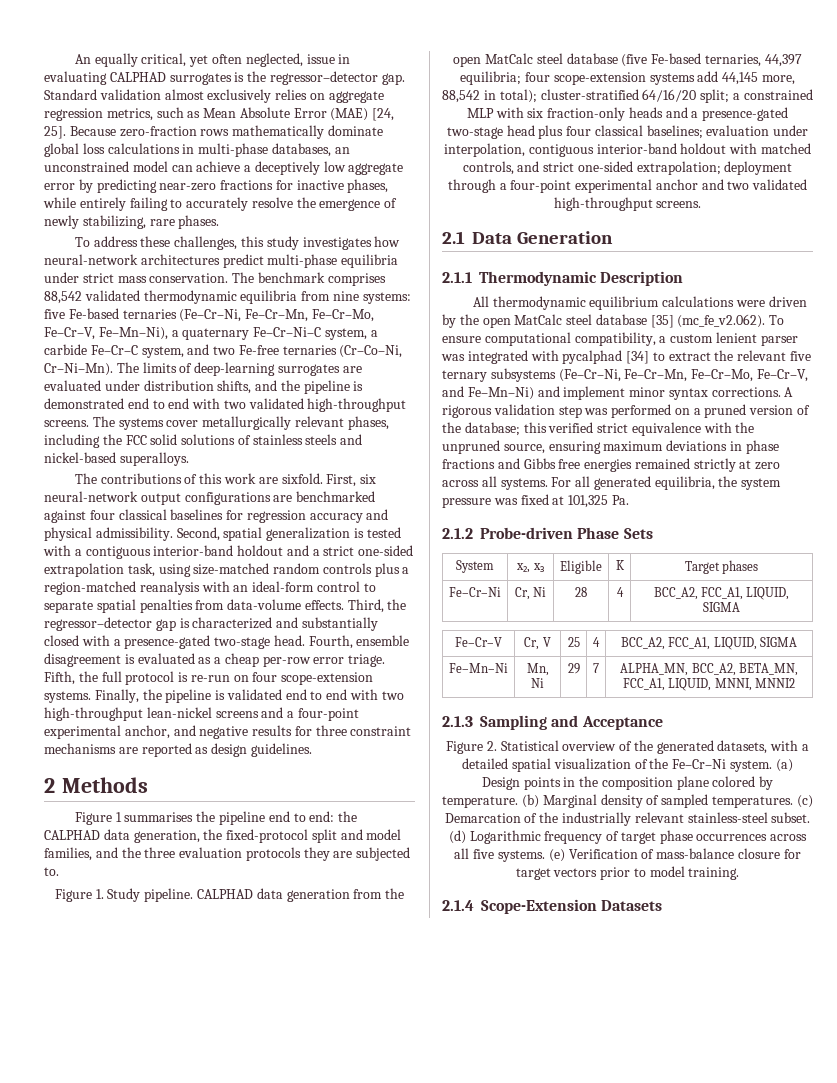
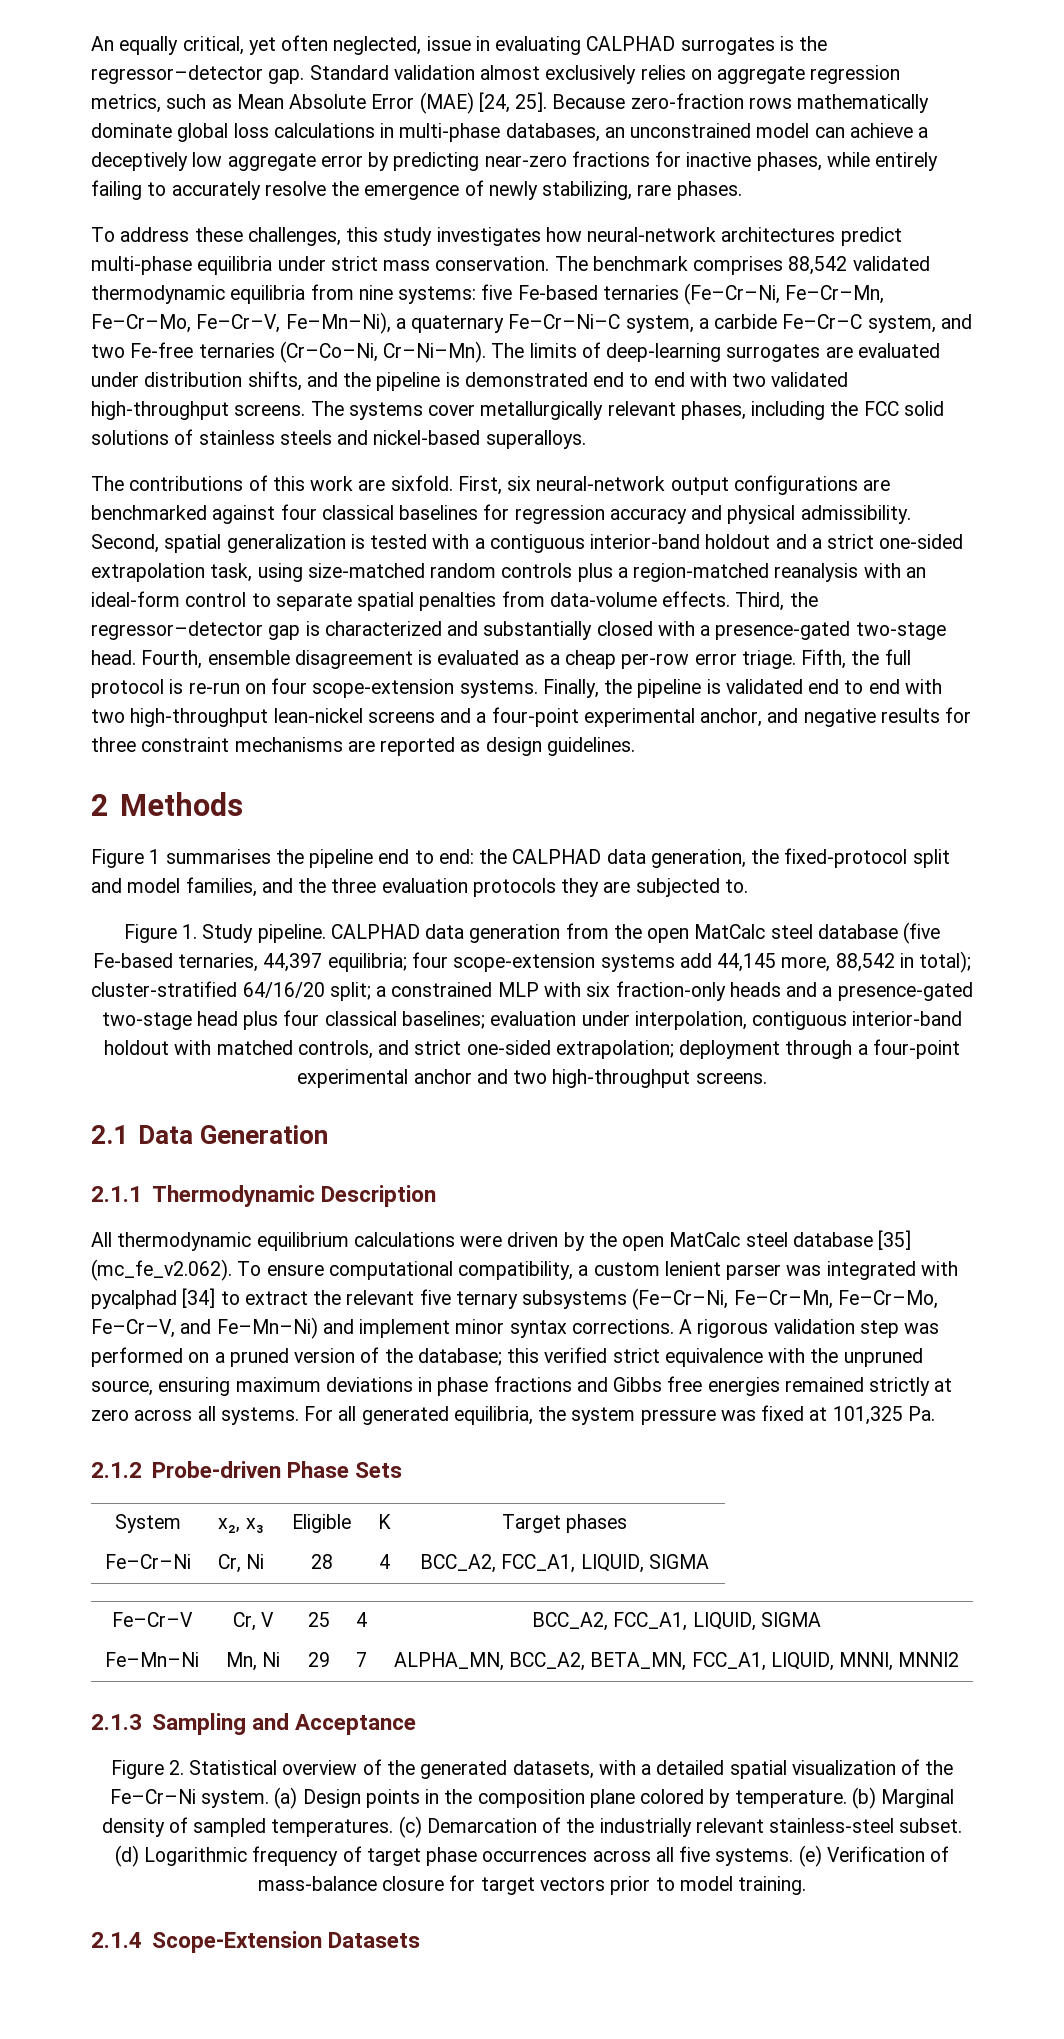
- deployment through a four-point experimental anchor and two validated high-throughput screens.
+ deployment through a four-point experimental anchor and two high-throughput screens.

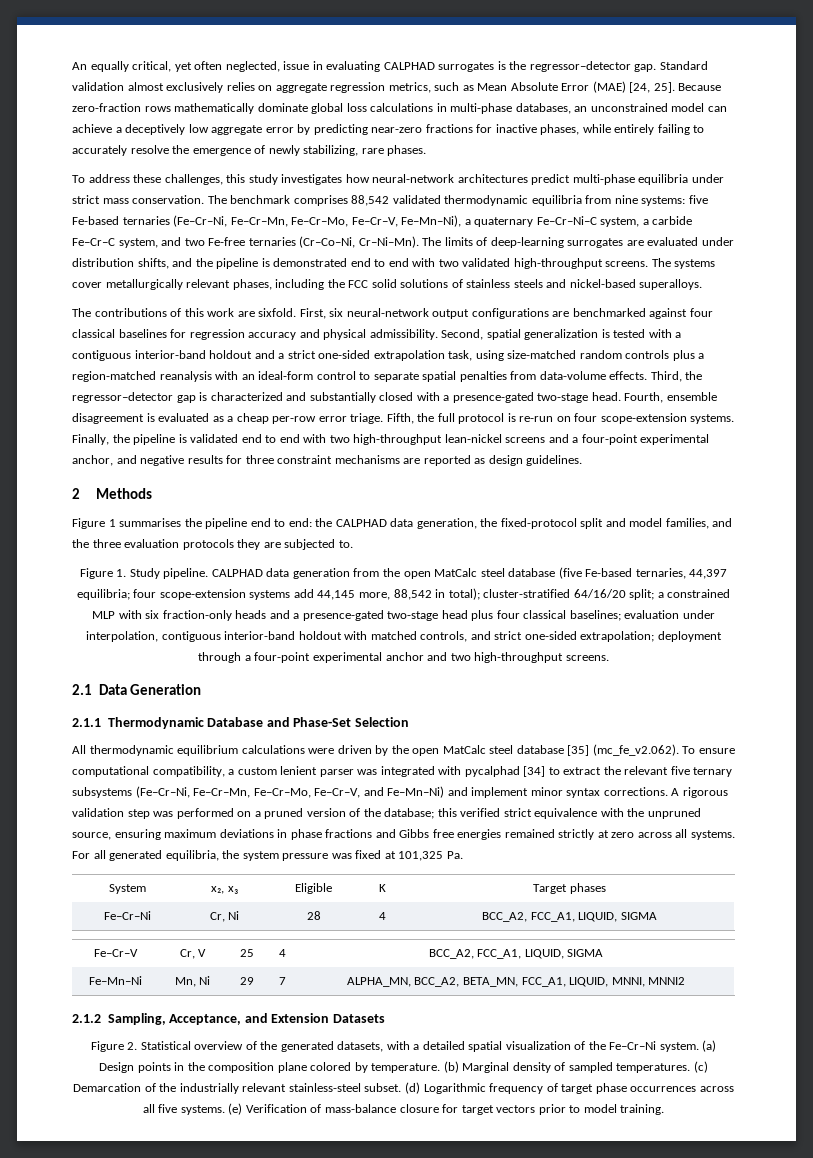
- 2.1.1 Thermodynamic Description
+ 2.1.1 Thermodynamic Database and Phase-Set Selection
- 2.1.2 Probe-driven Phase Sets
- 2.1.3 Sampling and Acceptance
+ 2.1.2 Sampling, Acceptance, and Extension Datasets
- 2.1.4 Scope-Extension Datasets

